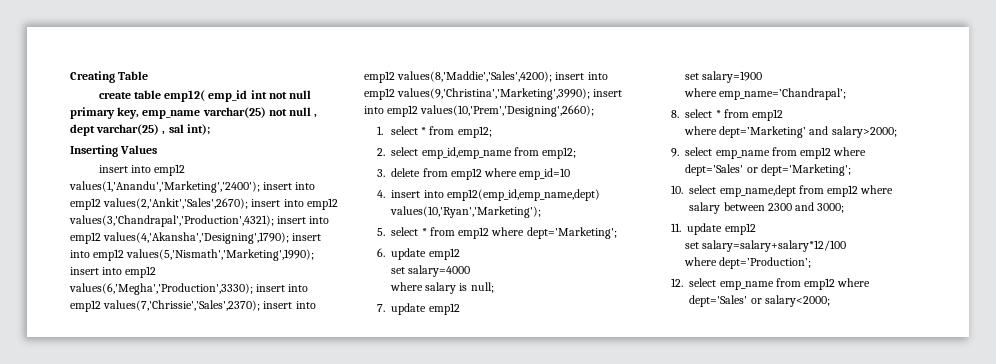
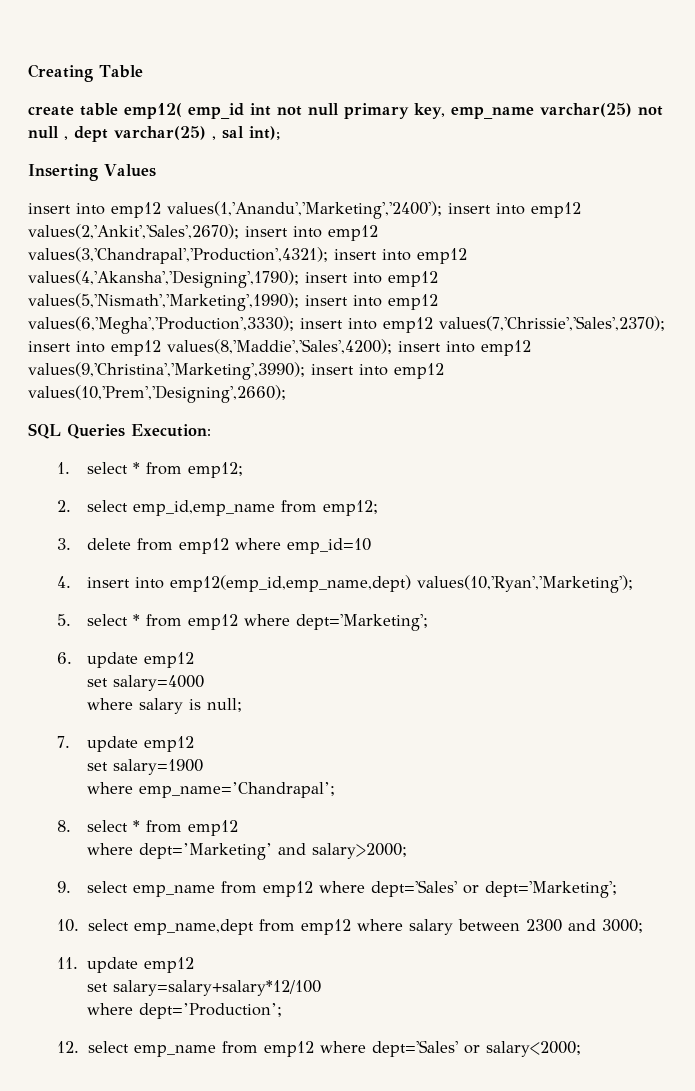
+ SQL Queries Execution:

